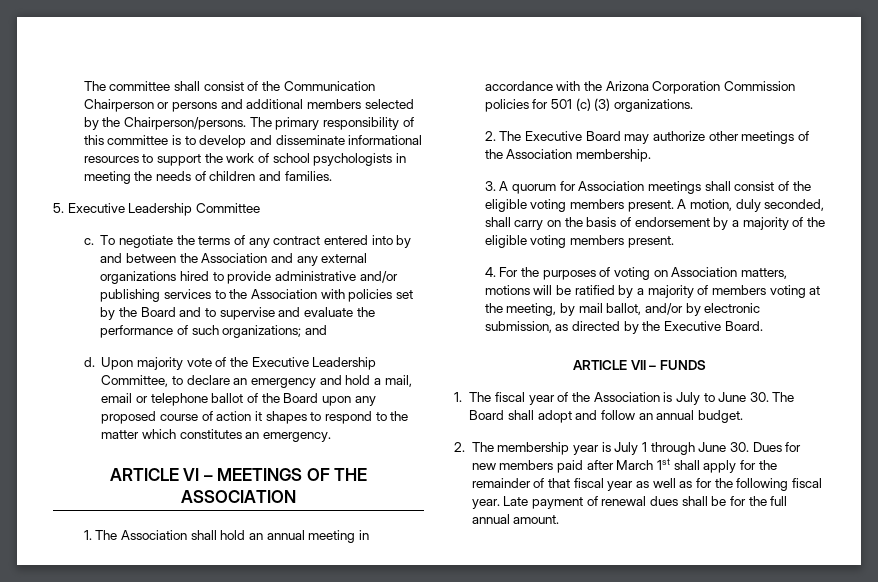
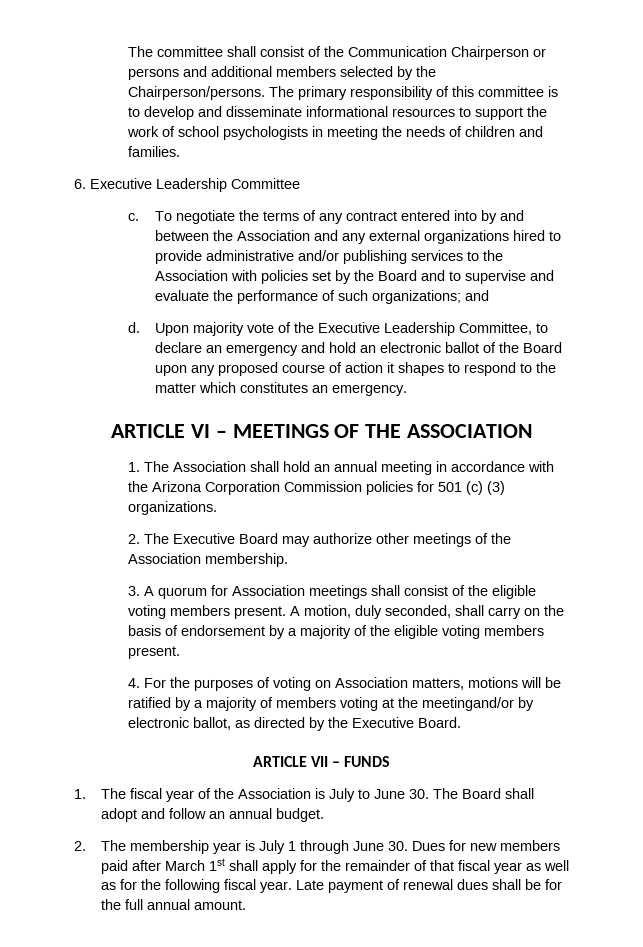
- 5. Executive Leadership Committee
+ 6. Executive Leadership Committee
- Upon majority vote of the Executive Leadership Committee, to declare an emergency and hold a mail, email or telephone ballot of the Board upon any proposed course of action it shapes to respond to the matter which constitutes an emergency.
+ Upon majority vote of the Executive Leadership Committee, to declare an emergency and hold an electronic ballot of the Board upon any proposed course of action it shapes to respond to the matter which constitutes an emergency.
- 4. For the purposes of voting on Association matters, motions will be ratified by a majority of members voting at the meeting, by mail ballot, and/or by electronic submission, as directed by the Executive Board.
+ 4. For the purposes of voting on Association matters, motions will be ratified by a majority of members voting at the meetingand/or by electronic ballot, as directed by the Executive Board.

